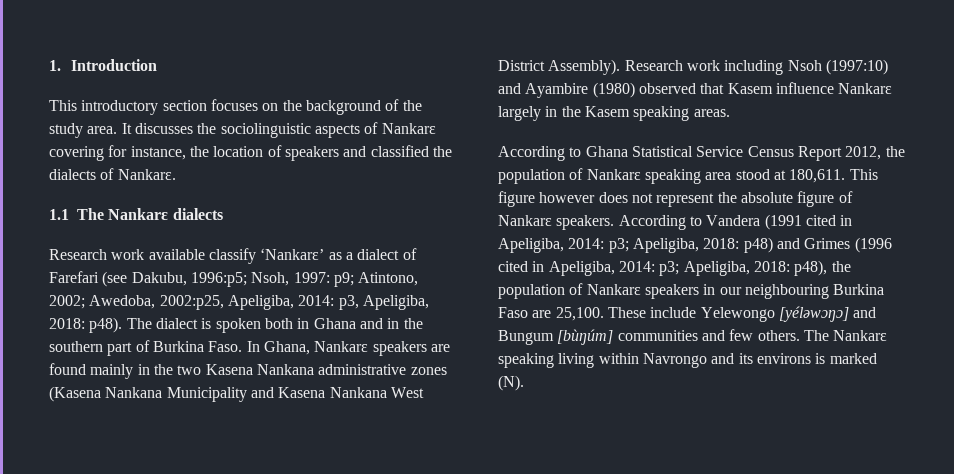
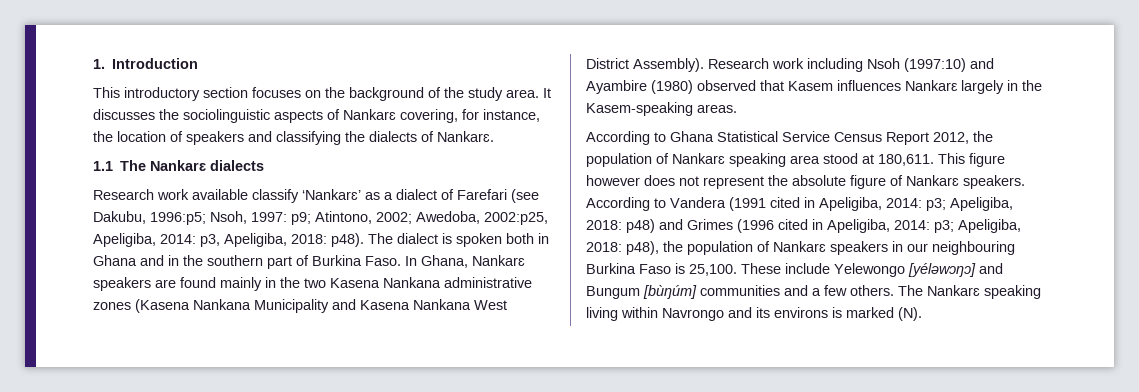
- It discusses the sociolinguistic aspects of Nankarɛ covering for instance, the location of speakers and classified the dialects of Nankarɛ.
+ It discusses the sociolinguistic aspects of Nankarɛ covering, for instance, the location of speakers and classifying the dialects of Nankarɛ.
- Research work including Nsoh (1997:10) and Ayambire (1980) observed that Kasem influence Nankarε largely in the Kasem speaking areas.
+ Research work including Nsoh (1997:10) and Ayambire (1980) observed that Kasem influences Nankarε largely in the Kasem-speaking areas.
- According to Vandera (1991 cited in Apeligiba, 2014: p3; Apeligiba, 2018: p48) and Grimes (1996 cited in Apeligiba, 2014: p3; Apeligiba, 2018: p48), the population of Nankarɛ speakers in our neighbouring Burkina Faso are 25,100.
+ According to Vandera (1991 cited in Apeligiba, 2014: p3; Apeligiba, 2018: p48) and Grimes (1996 cited in Apeligiba, 2014: p3; Apeligiba, 2018: p48), the population of Nankarɛ speakers in our neighbouring Burkina Faso is 25,100.
- These include Yelewongo [yéləwɔŋɔ] and Bungum [bùŋúm] communities and few others.
+ These include Yelewongo [yéləwɔŋɔ] and Bungum [bùŋúm] communities and a few others.

